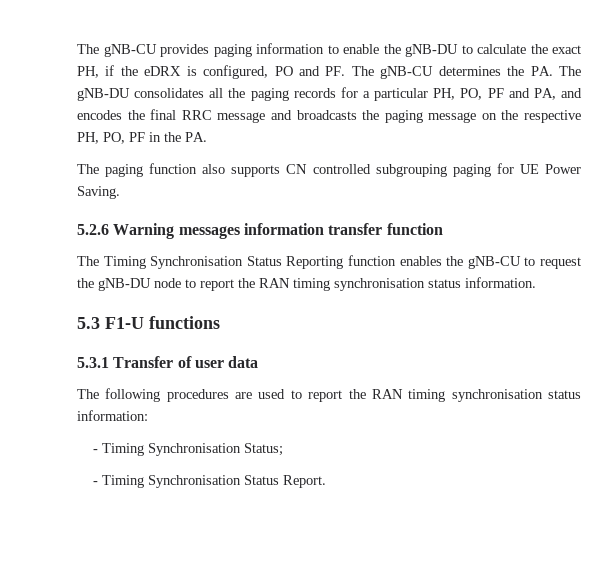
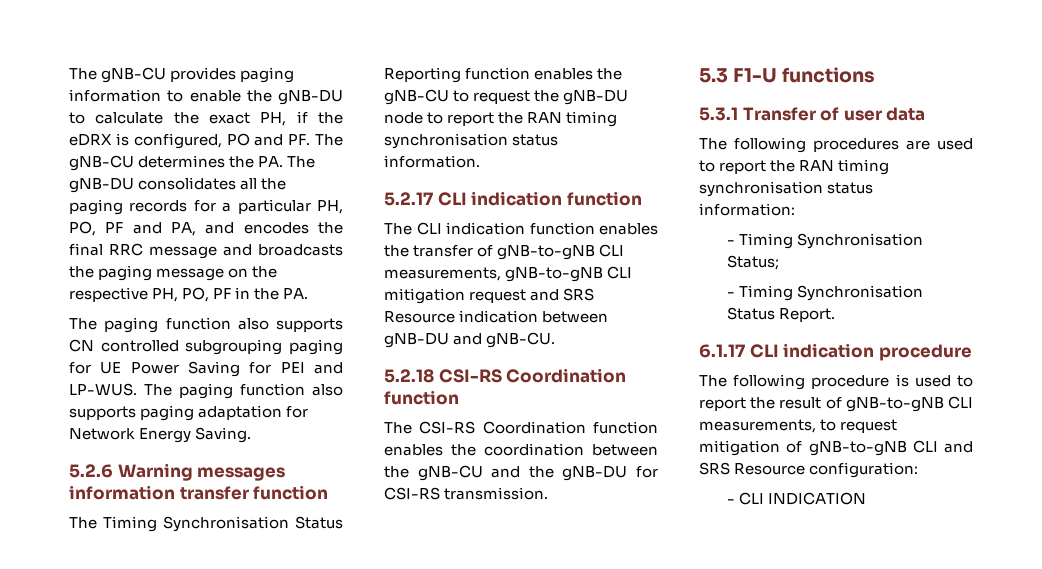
- The paging function also supports CN controlled subgrouping paging for UE Power Saving.
+ The paging function also supports CN controlled subgrouping paging for UE Power Saving for PEI and LP-WUS. The paging function also supports paging adaptation for Network Energy Saving.
+ 5.2.17 CLI indication function
+ The CLI indication function enables the transfer of gNB-to-gNB CLI measurements, gNB-to-gNB CLI mitigation request and SRS Resource indication between gNB-DU and gNB-CU.
+ 5.2.18 CSI-RS Coordination function
+ The CSI-RS Coordination function enables the coordination between the gNB-CU and the gNB-DU for CSI-RS transmission.
+ 6.1.17 CLI indication procedure
+ The following procedure is used to report the result of gNB-to-gNB CLI measurements, to request mitigation of gNB-to-gNB CLI and SRS Resource configuration:
+ - CLI INDICATION

